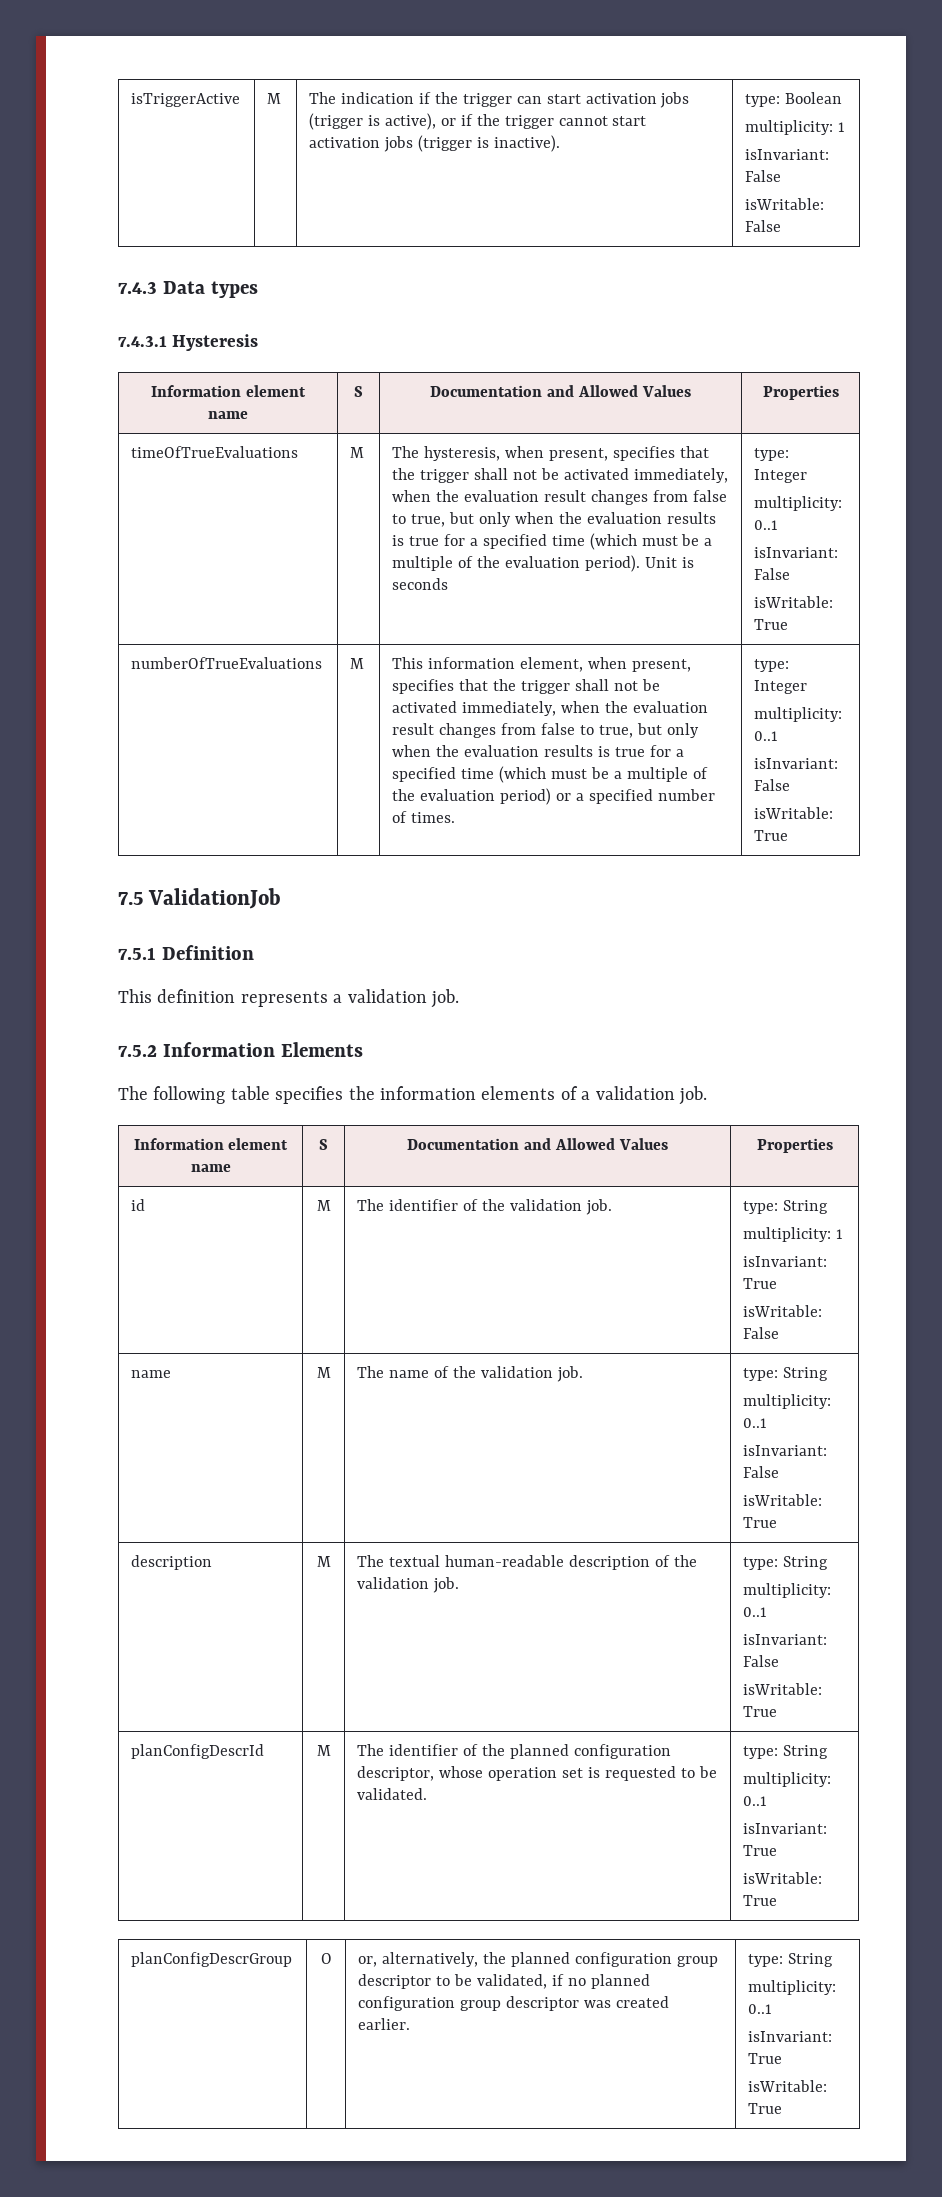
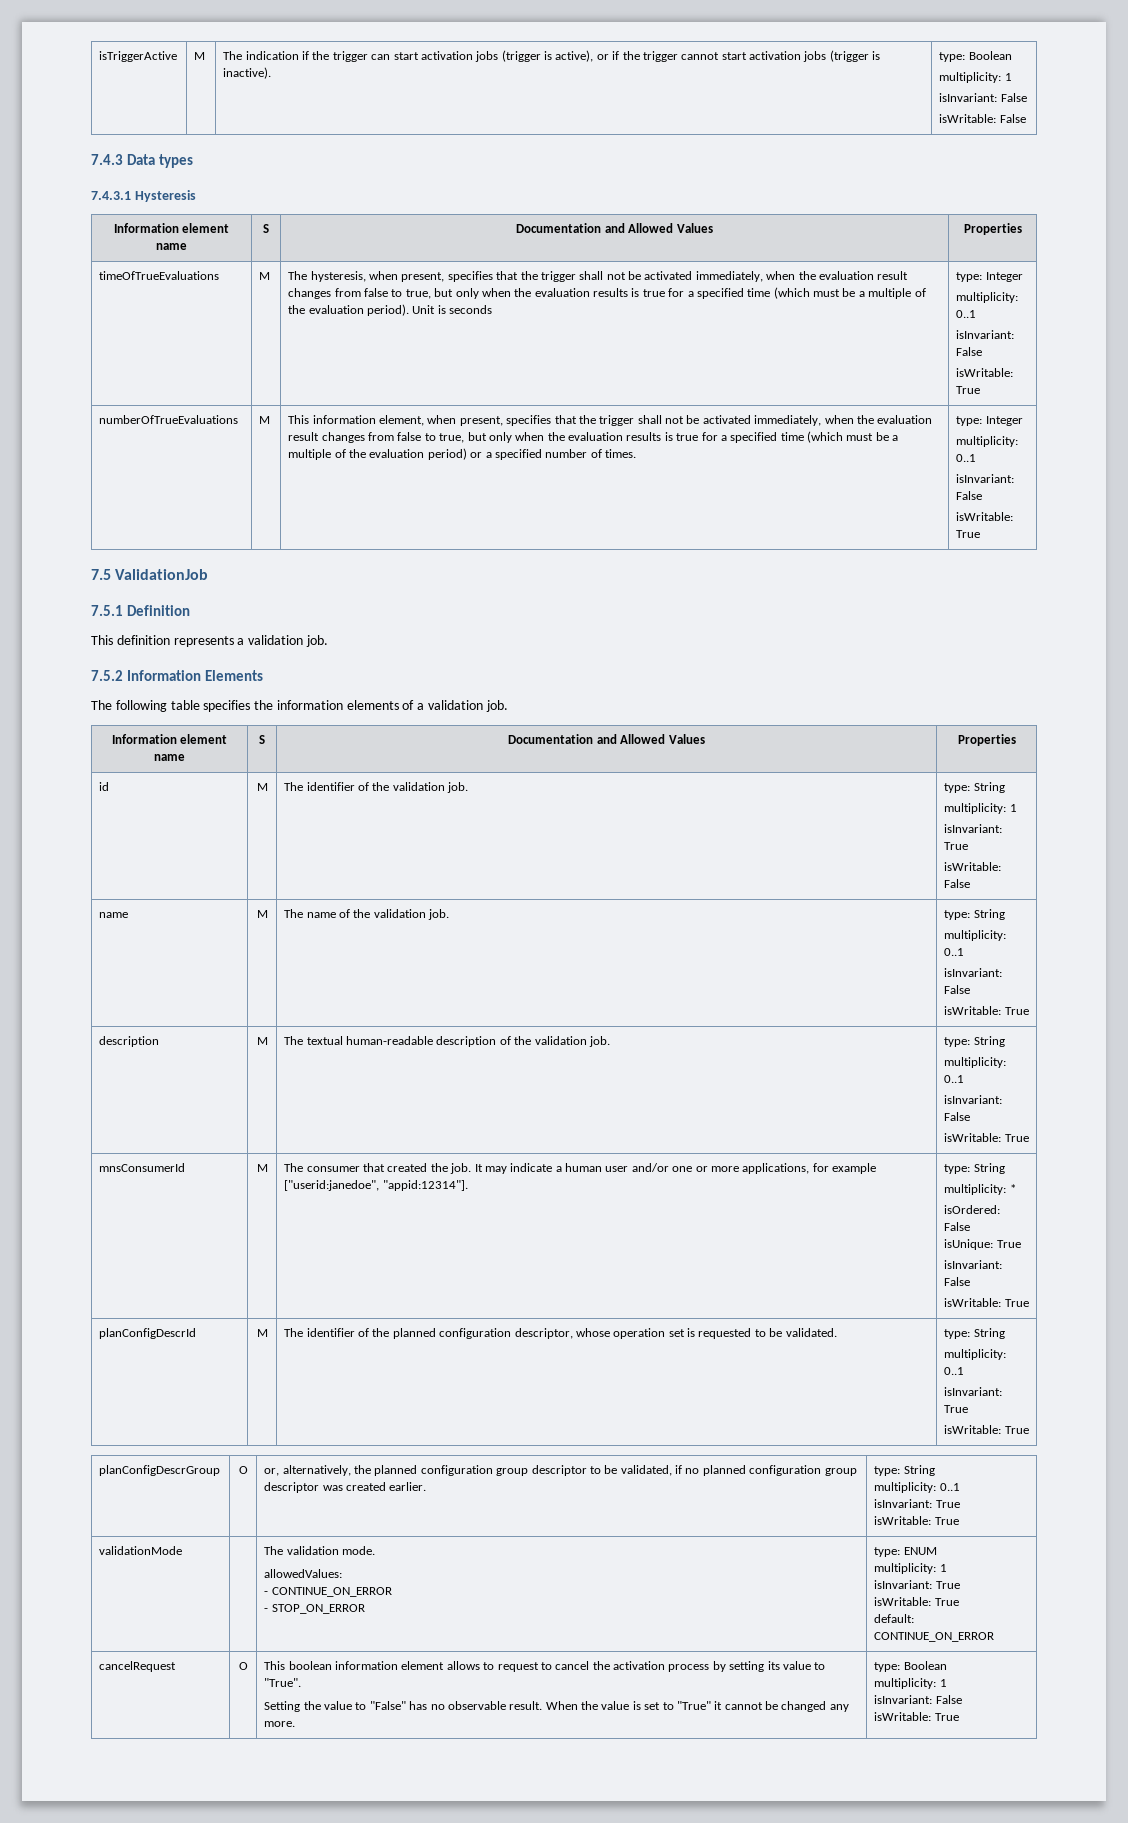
+ mnsConsumerId | M | The consumer that created the job. It may indicate a human user and/or one or more applications, for example ["userid:janedoe", "appid:12314"]. | type: String
+ multiplicity: *
+ isOrdered: False
+ isUnique: True
+ isInvariant: False
+ isWritable: True
+ validationMode | | The validation mode.
+ allowedValues:
+ - CONTINUE_ON_ERROR
+ - STOP_ON_ERROR | type: ENUM
+ multiplicity: 1
+ isInvariant: True
+ isWritable: True
+ default: CONTINUE_ON_ERROR
+ cancelRequest | O | This boolean information element allows to request to cancel the activation process by setting its value to "True".
+ Setting the value to "False" has no observable result. When the value is set to "True" it cannot be changed any more. | type: Boolean
+ multiplicity: 1
+ isInvariant: False
+ isWritable: True

